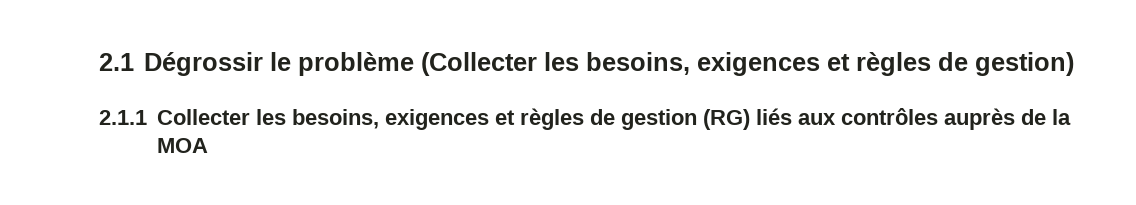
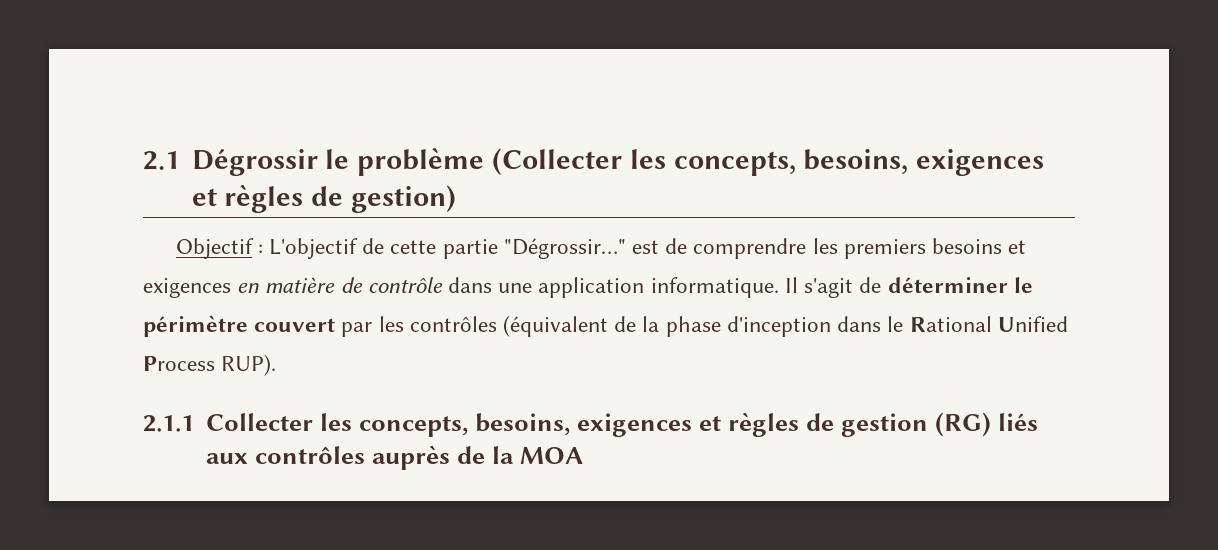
- 2.1 Dégrossir le problème (Collecter les besoins, exigences et règles de gestion)
+ 2.1 Dégrossir le problème (Collecter les concepts, besoins, exigences et règles de gestion)
+ Objectif : L'objectif de cette partie "Dégrossir…" est de comprendre les premiers besoins et exigences en matière de contrôle dans une application informatique. Il s'agit de déterminer le périmètre couvert par les contrôles (équivalent de la phase d'inception dans le Rational Unified Process RUP).
- 2.1.1 Collecter les besoins, exigences et règles de gestion (RG) liés aux contrôles auprès de la MOA
+ 2.1.1 Collecter les concepts, besoins, exigences et règles de gestion (RG) liés aux contrôles auprès de la MOA

